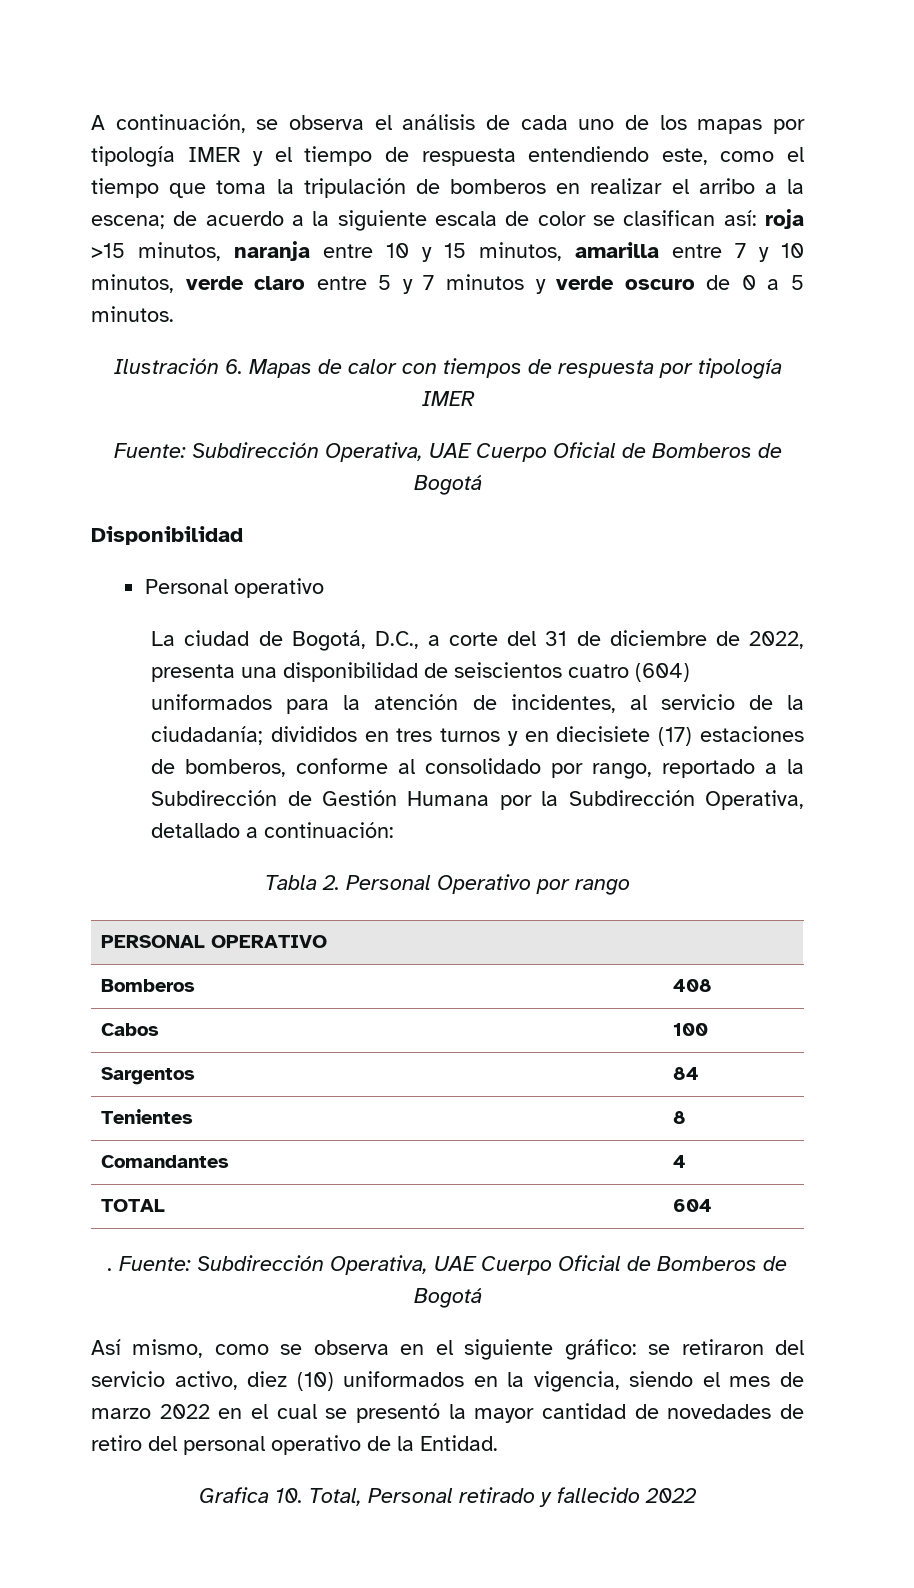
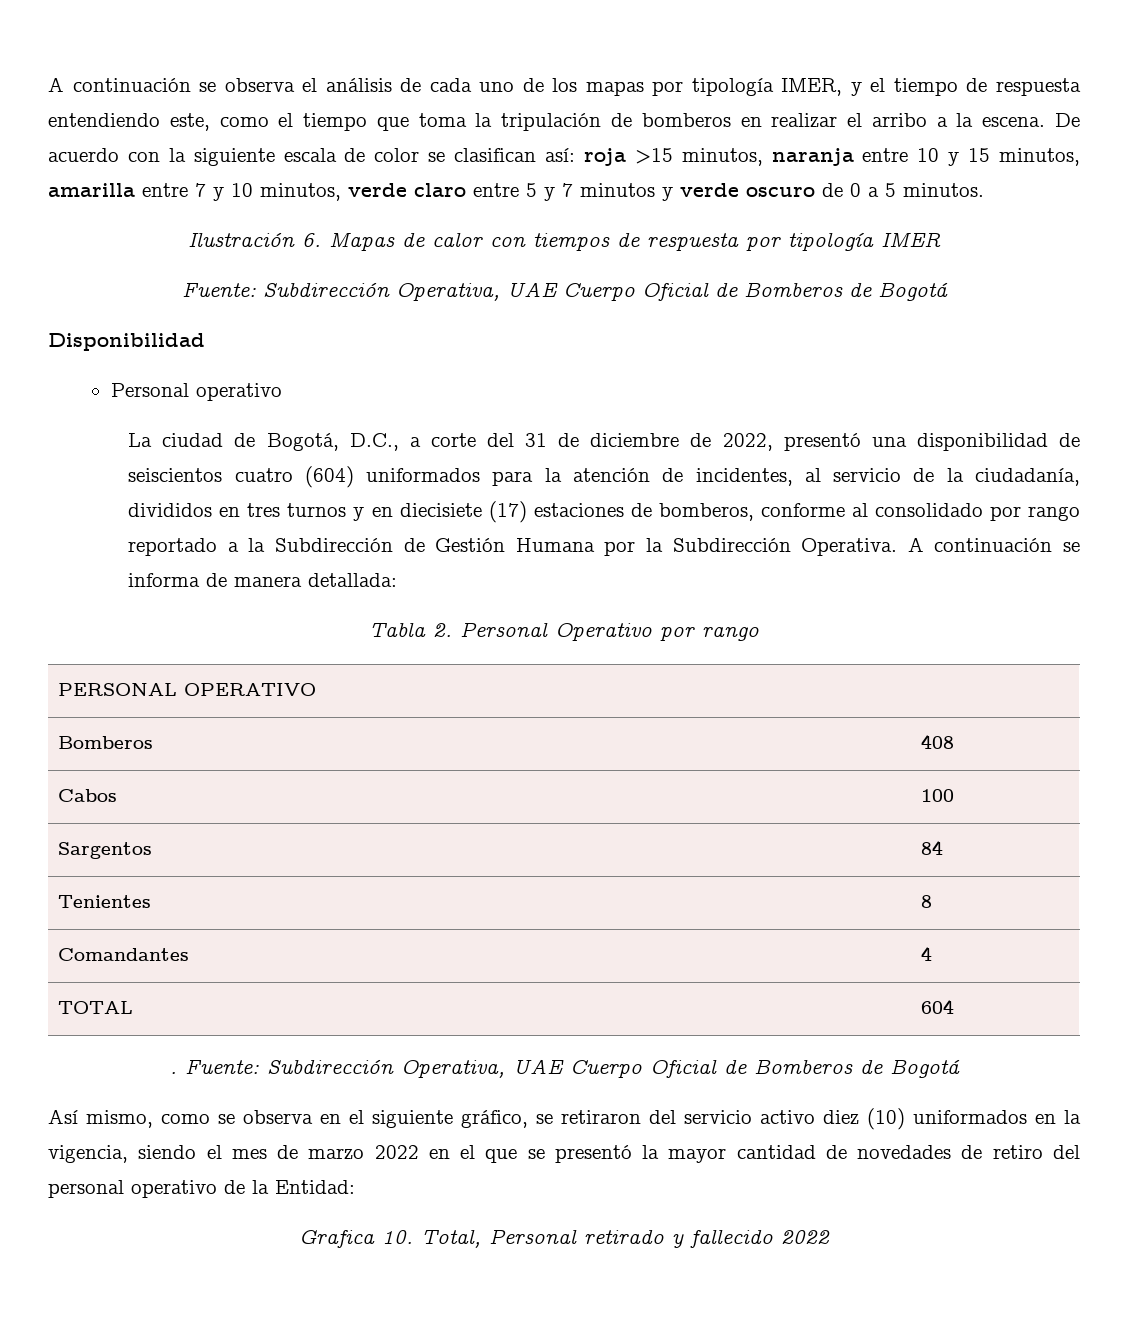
- A continuación, se observa el análisis de cada uno de los mapas por tipología IMER y el tiempo de respuesta entendiendo este, como el tiempo que toma la tripulación de bomberos en realizar el arribo a la escena; de acuerdo a la siguiente escala de color se clasifican así:
+ A continuación se observa el análisis de cada uno de los mapas por tipología IMER, y el tiempo de respuesta entendiendo este, como el tiempo que toma la tripulación de bomberos en realizar el arribo a la escena. De acuerdo con la siguiente escala de color se clasifican así:
- La ciudad de Bogotá, D.C., a corte del 31 de diciembre de 2022, presenta una disponibilidad de seiscientos cuatro (604) uniformados para la atención de incidentes, al servicio de la ciudadanía; divididos en tres turnos y en diecisiete (17) estaciones de bomberos, conforme al consolidado por rango, reportado a la Subdirección de Gestión Humana por la Subdirección Operativa, detallado a continuación:
+ La ciudad de Bogotá, D.C., a corte del 31 de diciembre de 2022, presentó una disponibilidad de seiscientos cuatro (604) uniformados para la atención de incidentes, al servicio de la ciudadanía, divididos en tres turnos y en diecisiete (17) estaciones de bomberos, conforme al consolidado por rango reportado a la Subdirección de Gestión Humana por la Subdirección Operativa. A continuación se informa de manera detallada:
- Así mismo, como se observa en el siguiente gráfico: se retiraron del servicio activo, diez (10) uniformados en la vigencia, siendo el mes de marzo 2022 en el cual se presentó la mayor cantidad de novedades de retiro del personal operativo de la Entidad.
+ Así mismo, como se observa en el siguiente gráfico, se retiraron del servicio activo diez (10) uniformados en la vigencia, siendo el mes de marzo 2022 en el que se presentó la mayor cantidad de novedades de retiro del personal operativo de la Entidad:

